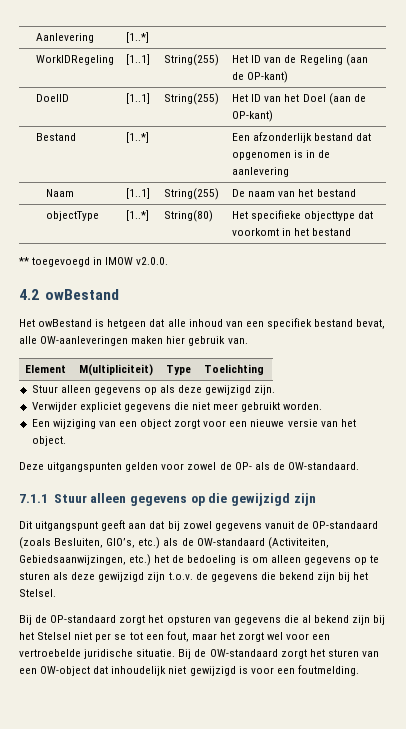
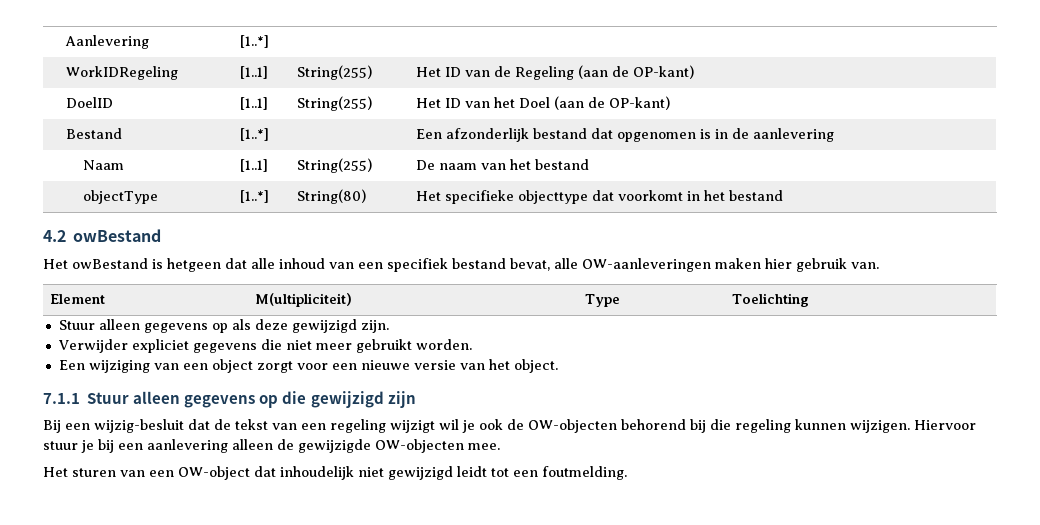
- ** toegevoegd in IMOW v2.0.0.
- Deze uitgangspunten gelden voor zowel de OP- als de OW-standaard.
- Dit uitgangspunt geeft aan dat bij zowel gegevens vanuit de OP-standaard (zoals Besluiten, GIO’s, etc.) als de OW-standaard (Activiteiten, Gebiedsaanwijzingen, etc.) het de bedoeling is om alleen gegevens op te sturen als deze gewijzigd zijn t.o.v. de gegevens die bekend zijn bij het Stelsel.
- Bij de OP-standaard zorgt het opsturen van gegevens die al bekend zijn bij het Stelsel niet per se tot een fout, maar het zorgt wel voor een vertroebelde juridische situatie. Bij de OW-standaard zorgt het sturen van een OW-object dat inhoudelijk niet gewijzigd is voor een foutmelding.
+ Bij een wijzig-besluit dat de tekst van een regeling wijzigt wil je ook de OW-objecten behorend bij die regeling kunnen wijzigen. Hiervoor stuur je bij een aanlevering alleen de gewijzigde OW-objecten mee.
+ Het sturen van een OW-object dat inhoudelijk niet gewijzigd leidt tot een foutmelding.

